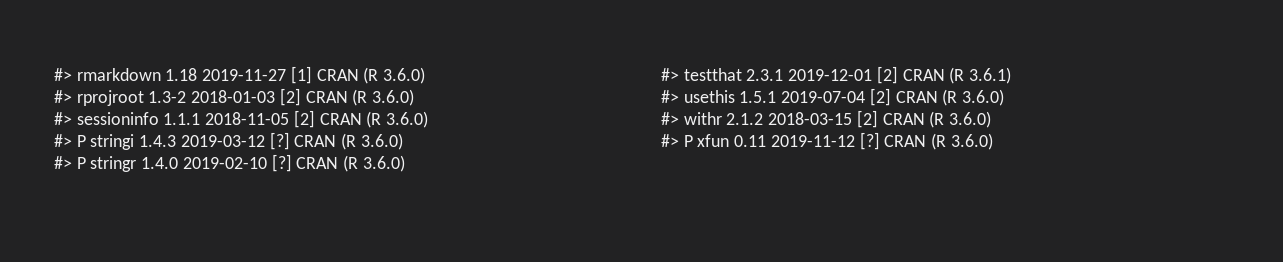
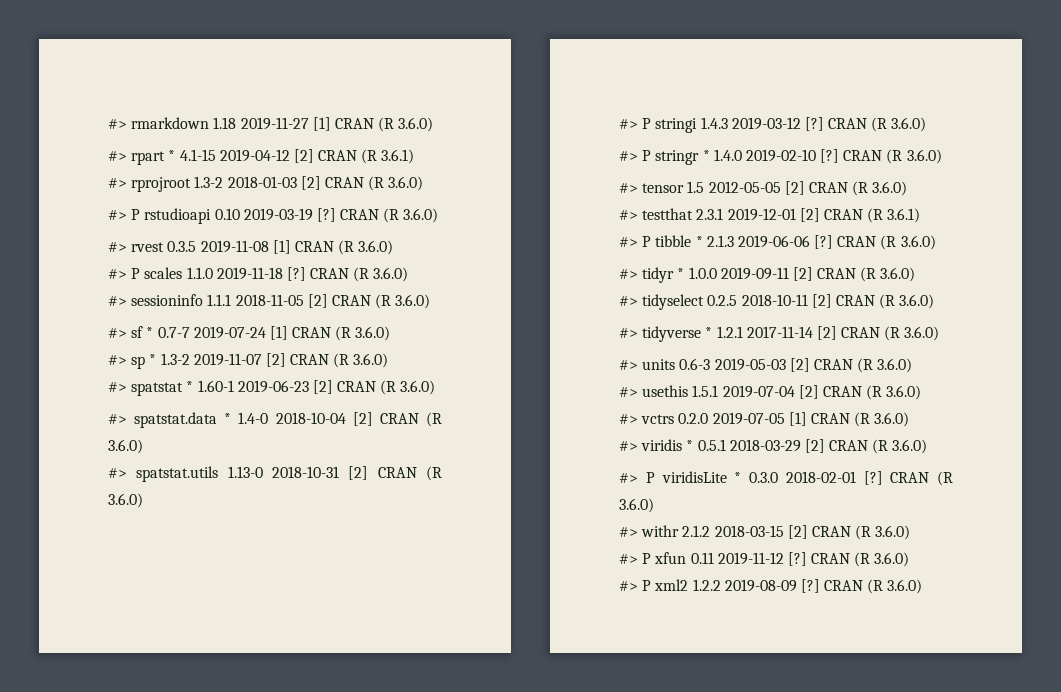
+ #> rpart * 4.1-15 2019-04-12 [2] CRAN (R 3.6.1)
+ #> P rstudioapi 0.10 2019-03-19 [?] CRAN (R 3.6.0)
+ #> rvest 0.3.5 2019-11-08 [1] CRAN (R 3.6.0)
+ #> P scales 1.1.0 2019-11-18 [?] CRAN (R 3.6.0)
+ #> sf * 0.7-7 2019-07-24 [1] CRAN (R 3.6.0)
+ #> sp * 1.3-2 2019-11-07 [2] CRAN (R 3.6.0)
+ #> spatstat * 1.60-1 2019-06-23 [2] CRAN (R 3.6.0)
+ #> spatstat.data * 1.4-0 2018-10-04 [2] CRAN (R 3.6.0)
+ #> spatstat.utils 1.13-0 2018-10-31 [2] CRAN (R 3.6.0)
- #> P stringr 1.4.0 2019-02-10 [?]
+ #> P stringr * 1.4.0 2019-02-10 [?]
+ #> tensor 1.5 2012-05-05 [2] CRAN (R 3.6.0)
+ #> P tibble * 2.1.3 2019-06-06 [?] CRAN (R 3.6.0)
+ #> tidyr * 1.0.0 2019-09-11 [2] CRAN (R 3.6.0)
+ #> tidyselect 0.2.5 2018-10-11 [2] CRAN (R 3.6.0)
+ #> tidyverse * 1.2.1 2017-11-14 [2] CRAN (R 3.6.0)
+ #> units 0.6-3 2019-05-03 [2] CRAN (R 3.6.0)
+ #> vctrs 0.2.0 2019-07-05 [1] CRAN (R 3.6.0)
+ #> viridis * 0.5.1 2018-03-29 [2] CRAN (R 3.6.0)
+ #> P viridisLite * 0.3.0 2018-02-01 [?] CRAN (R 3.6.0)
+ #> P xml2 1.2.2 2019-08-09 [?] CRAN (R 3.6.0)

